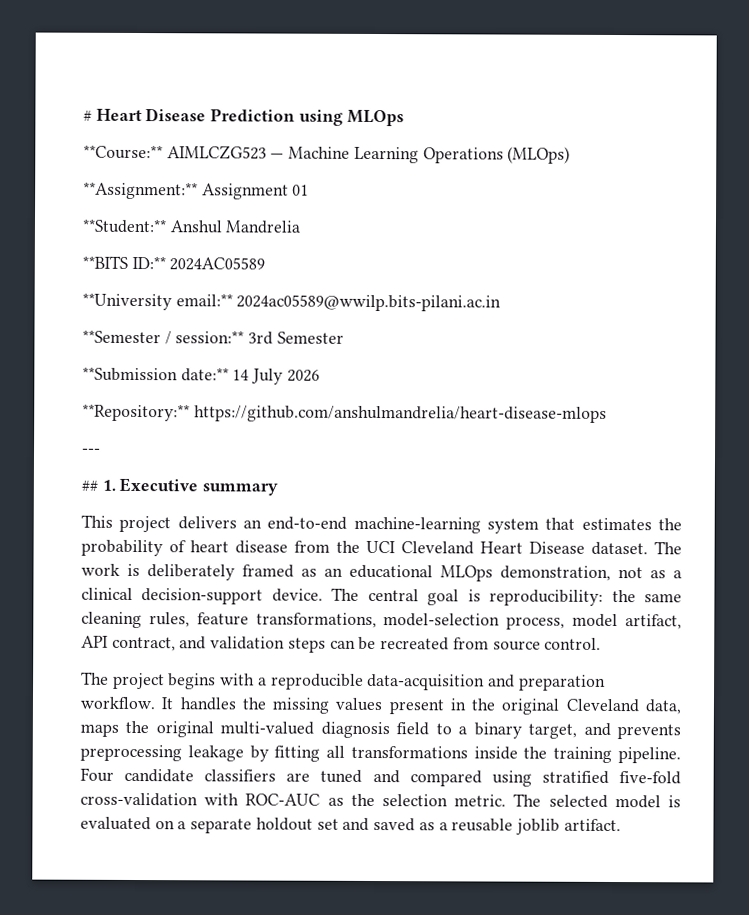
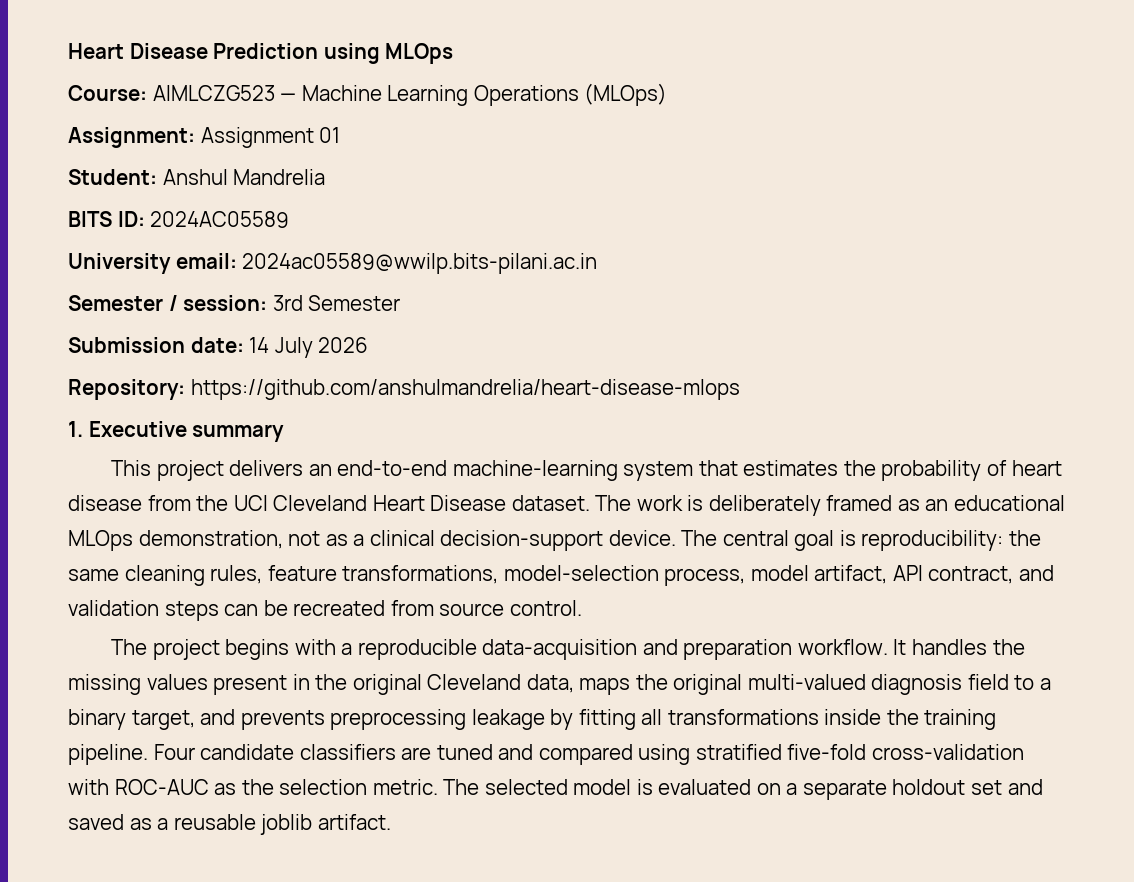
- # Heart Disease Prediction using MLOps
+ Heart Disease Prediction using MLOps
- **Course:** AIMLCZG523 — Machine Learning Operations (MLOps)
+ Course: AIMLCZG523 — Machine Learning Operations (MLOps)
- **Assignment:** Assignment 01
+ Assignment: Assignment 01
- **Student:** Anshul Mandrelia
+ Student: Anshul Mandrelia
- **BITS ID:** 2024AC05589
+ BITS ID: 2024AC05589
- **University email:** 2024ac05589@wwilp.bits-pilani.ac.in
+ University email: 2024ac05589@wwilp.bits-pilani.ac.in
- **Semester / session:** 3rd Semester
+ Semester / session: 3rd Semester
- **Submission date:** 14 July 2026
+ Submission date: 14 July 2026
- **Repository:** https://github.com/anshulmandrelia/heart-disease-mlops
+ Repository: https://github.com/anshulmandrelia/heart-disease-mlops
- ---
- ## 1. Executive summary
+ 1. Executive summary

